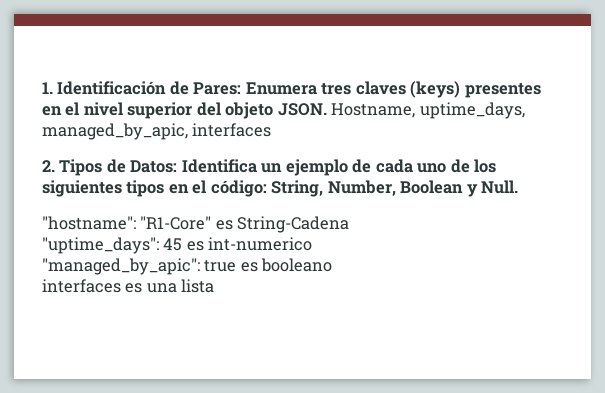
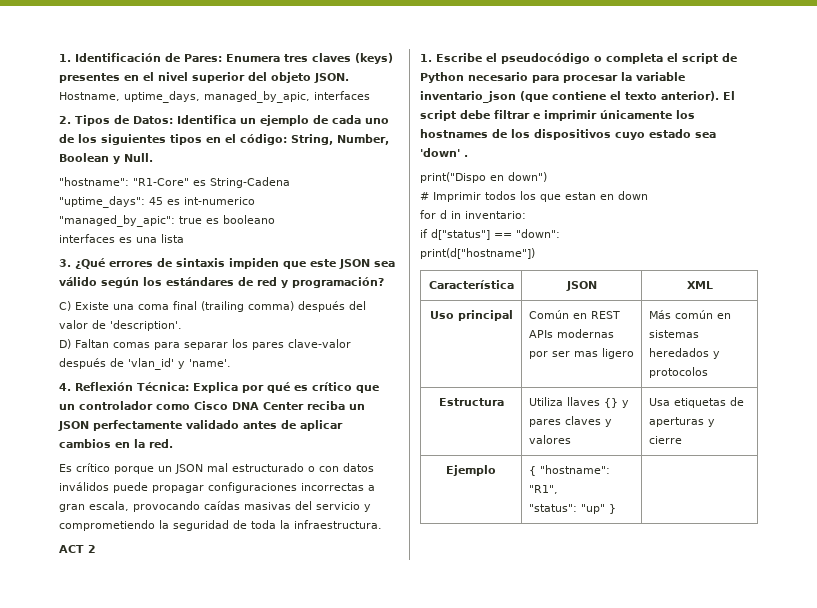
+ 3. ¿Qué errores de sintaxis impiden que este JSON sea válido según los estándares de red y programación?
+ C) Existe una coma final (trailing comma) después del valor de 'description'.
+ D) Faltan comas para separar los pares clave-valor después de 'vlan_id' y 'name'.
+ 4. Reflexión Técnica: Explica por qué es crítico que un controlador como Cisco DNA Center reciba un JSON perfectamente validado antes de aplicar cambios en la red.
+ Es crítico porque un JSON mal estructurado o con datos inválidos puede propagar configuraciones incorrectas a gran escala, provocando caídas masivas del servicio y comprometiendo la seguridad de toda la infraestructura.
+ ACT 2
+ 1. Escribe el pseudocódigo o completa el script de Python necesario para procesar la variable inventario_json (que contiene el texto anterior). El script debe filtrar e imprimir únicamente los hostnames de los dispositivos cuyo estado sea 'down' .
+ print("Dispo en down")
+ # Imprimir todos los que estan en down
+ for d in inventario:
+ if d["status"] == "down":
+ print(d["hostname"])
+ Característica | JSON | XML
+ Uso principal | Común en REST APIs modernas por ser mas ligero | Más común en sistemas heredados y protocolos
+ Estructura | Utiliza llaves {} y pares claves y valores | Usa etiquetas de aperturas y cierre
+ Ejemplo | { "hostname": "R1",
+ "status": "up" } |

